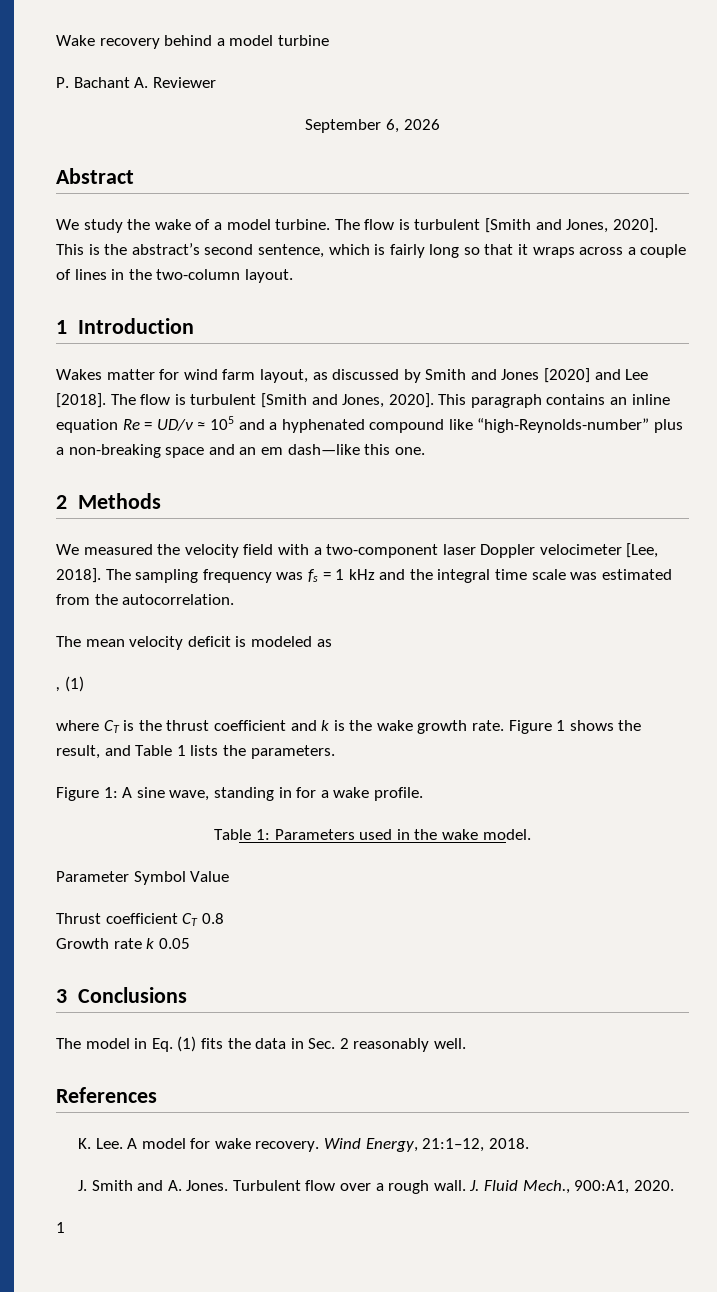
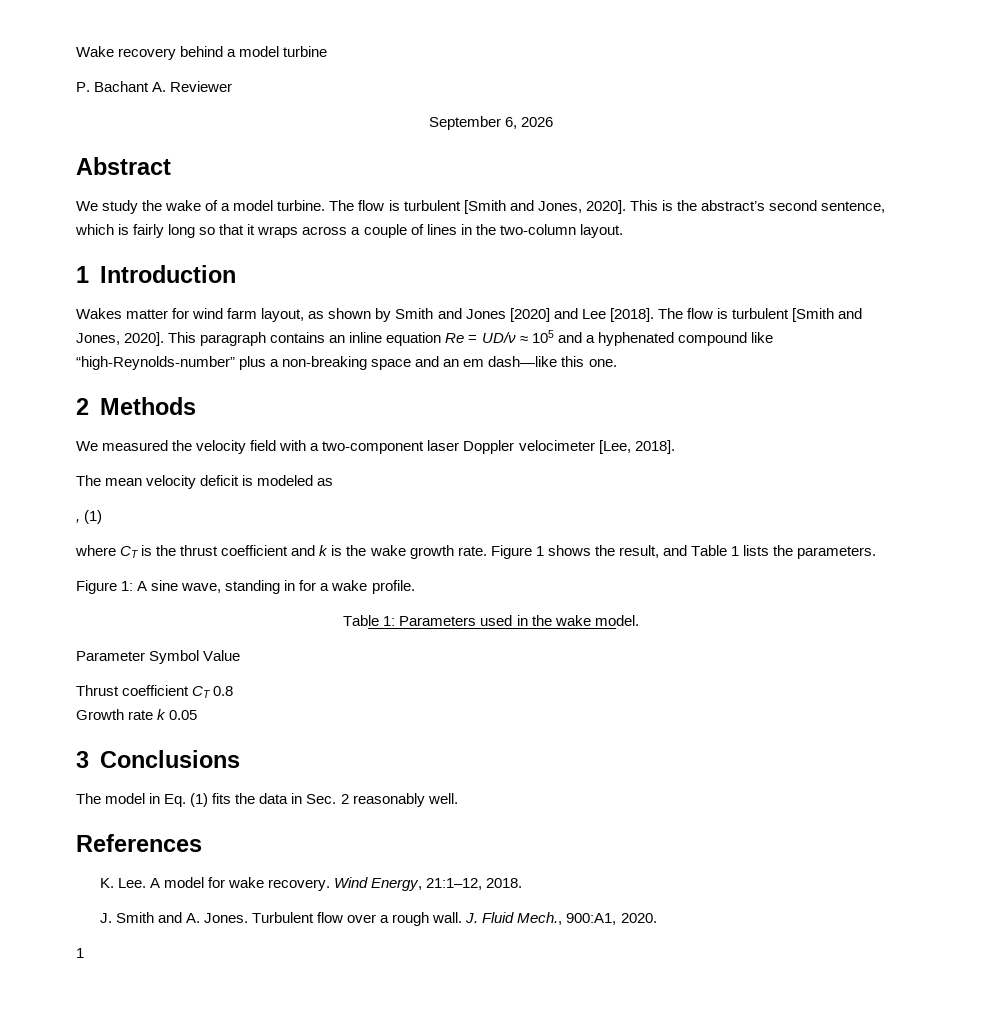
- Wakes matter for wind farm layout, as discussed by Smith and Jones [2020] and Lee [2018].
+ Wakes matter for wind farm layout, as shown by Smith and Jones [2020] and Lee [2018].
- The sampling frequency was fs = 1 kHz and the integral time scale was estimated from the autocorrelation.

